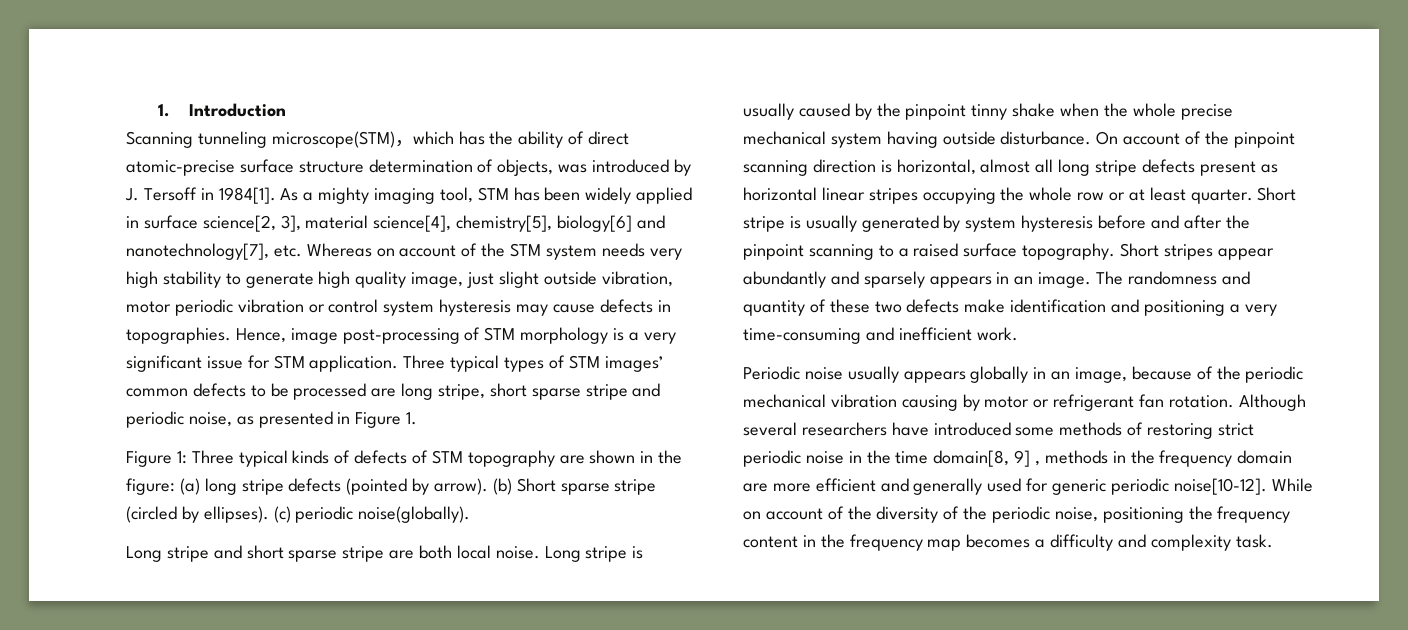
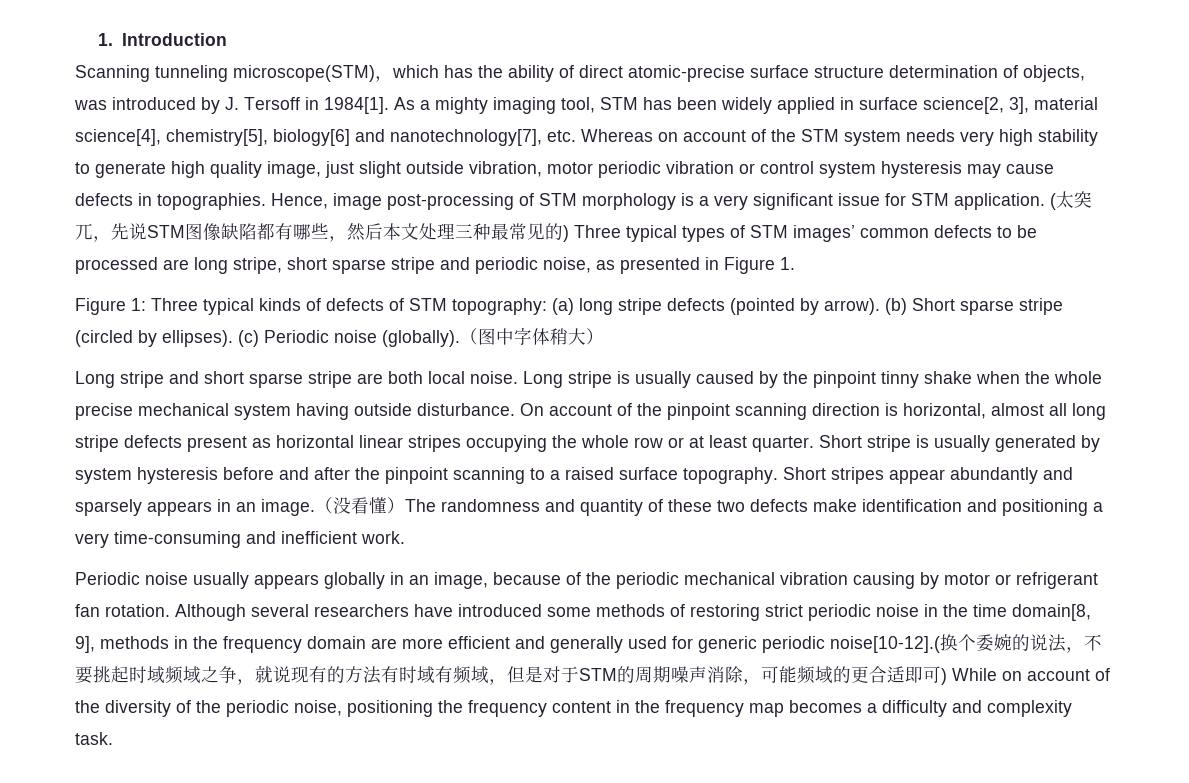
- Three typical types of STM images’ common defects to be processed are long stripe, short sparse stripe and periodic noise, as presented in Figure 1.
+ (太突兀，先说STM图像缺陷都有哪些，然后本文处理三种最常见的) Three typical types of STM images’ common defects to be processed are long stripe, short sparse stripe and periodic noise, as presented in Figure 1.
- Figure 1: Three typical kinds of defects of STM topography are shown in the figure: (a) long stripe defects (pointed by arrow).
+ Figure 1: Three typical kinds of defects of STM topography: (a) long stripe defects (pointed by arrow).
- (c) periodic noise(globally).
+ (c) Periodic noise (globally).（图中字体稍大）
- The randomness and quantity of these two defects make identification and positioning a very time-consuming and inefficient work.
+ （没看懂）The randomness and quantity of these two defects make identification and positioning a very time-consuming and inefficient work.
- Although several researchers have introduced some methods of restoring strict periodic noise in the time domain[8, 9] , methods in the frequency domain are more efficient and generally used for generic periodic noise[10-12]. While on account of the diversity of the periodic noise, positioning the frequency content in the frequency map becomes a difficulty and complexity task.
+ Although several researchers have introduced some methods of restoring strict periodic noise in the time domain[8, 9], methods in the frequency domain are more efficient and generally used for generic periodic noise[10-12].(换个委婉的说法，不要挑起时域频域之争，就说现有的方法有时域有频域，但是对于STM的周期噪声消除，可能频域的更合适即可) While on account of the diversity of the periodic noise, positioning the frequency content in the frequency map becomes a difficulty and complexity task.

